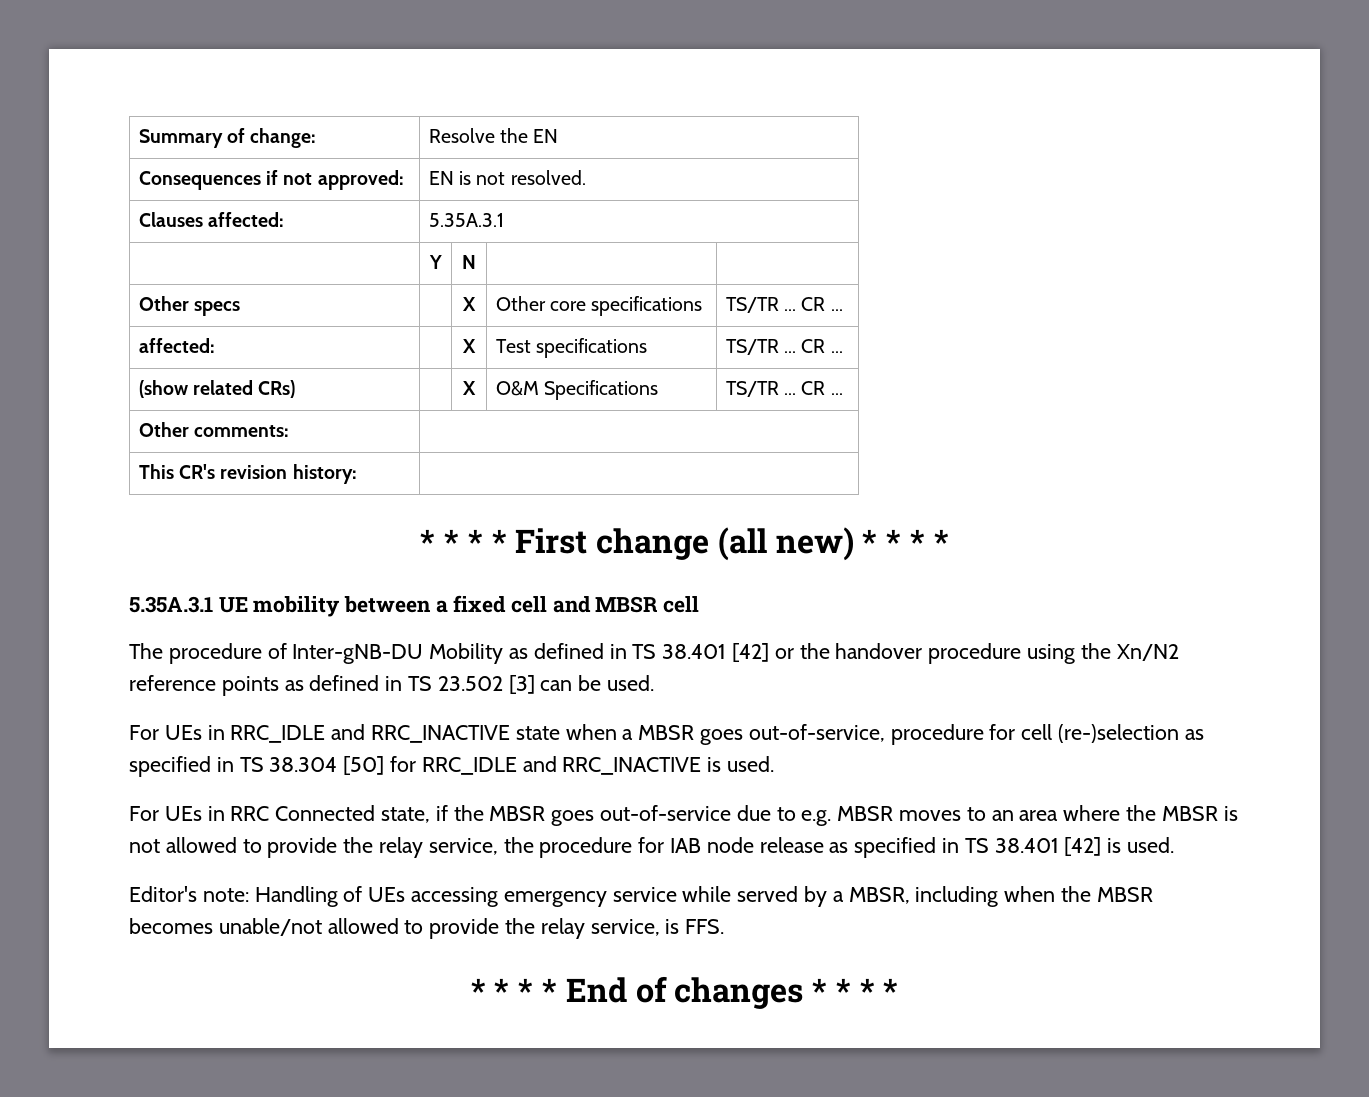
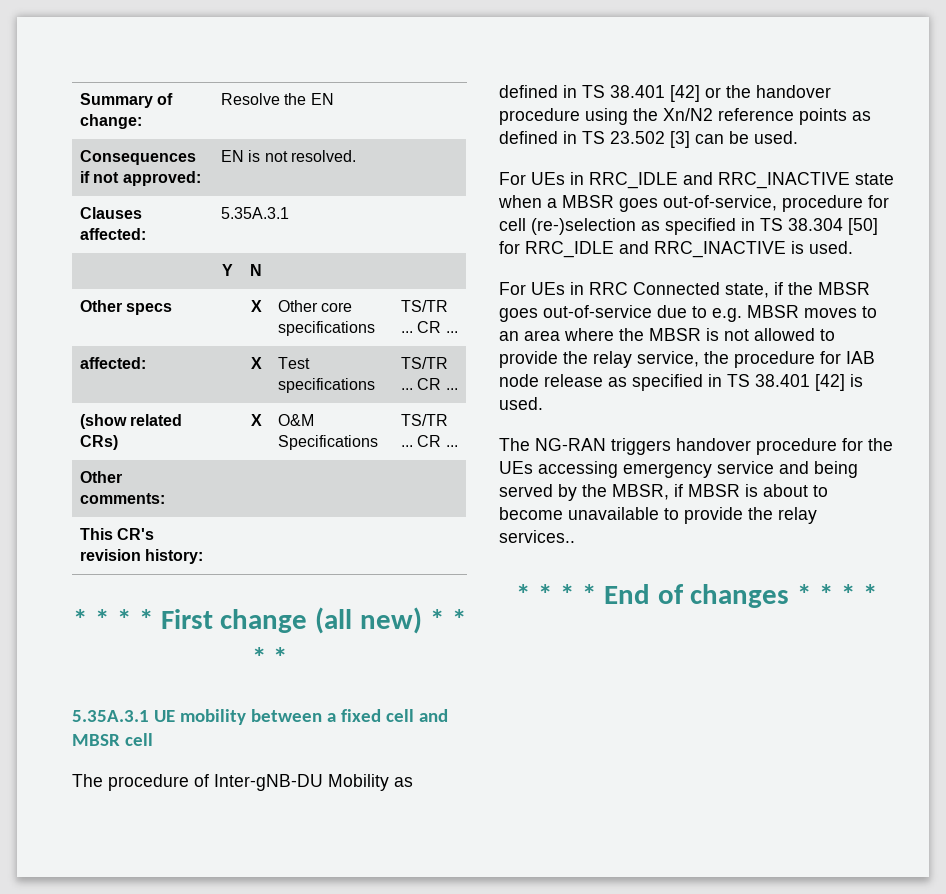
- Editor's note: Handling of UEs accessing emergency service while served by a MBSR, including when the MBSR becomes unable/not allowed to provide the relay service, is FFS.
+ The NG-RAN triggers handover procedure for the UEs accessing emergency service and being served by the MBSR, if MBSR is about to become unavailable to provide the relay services..

